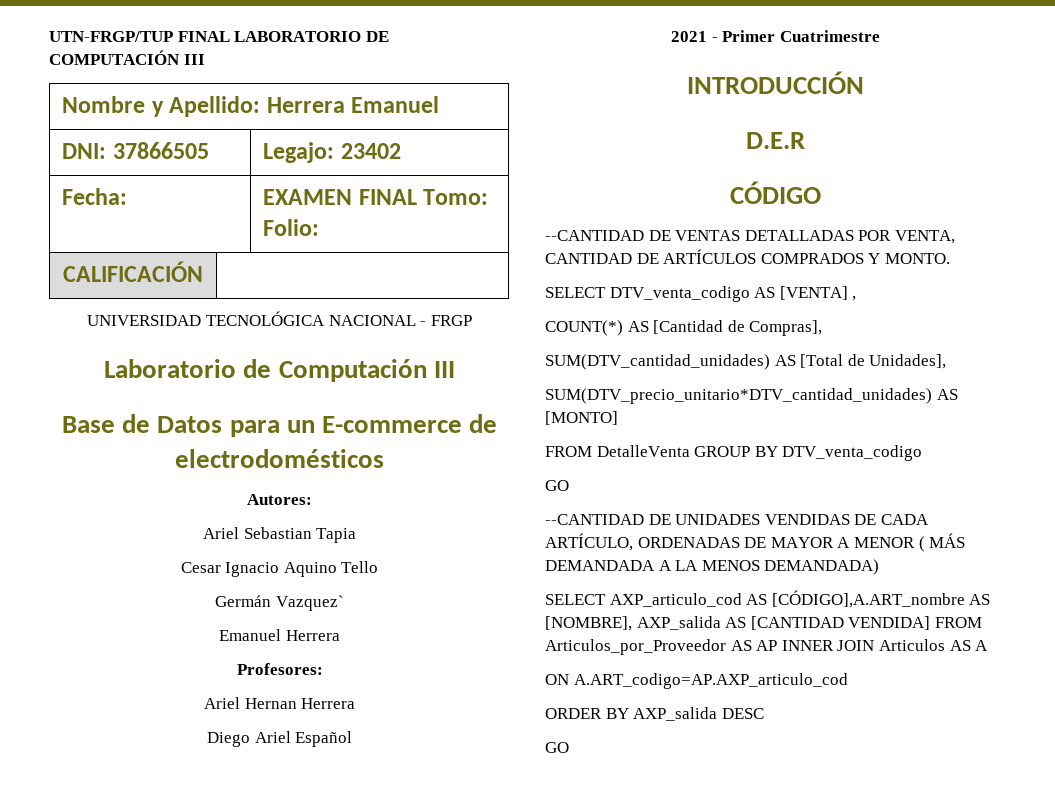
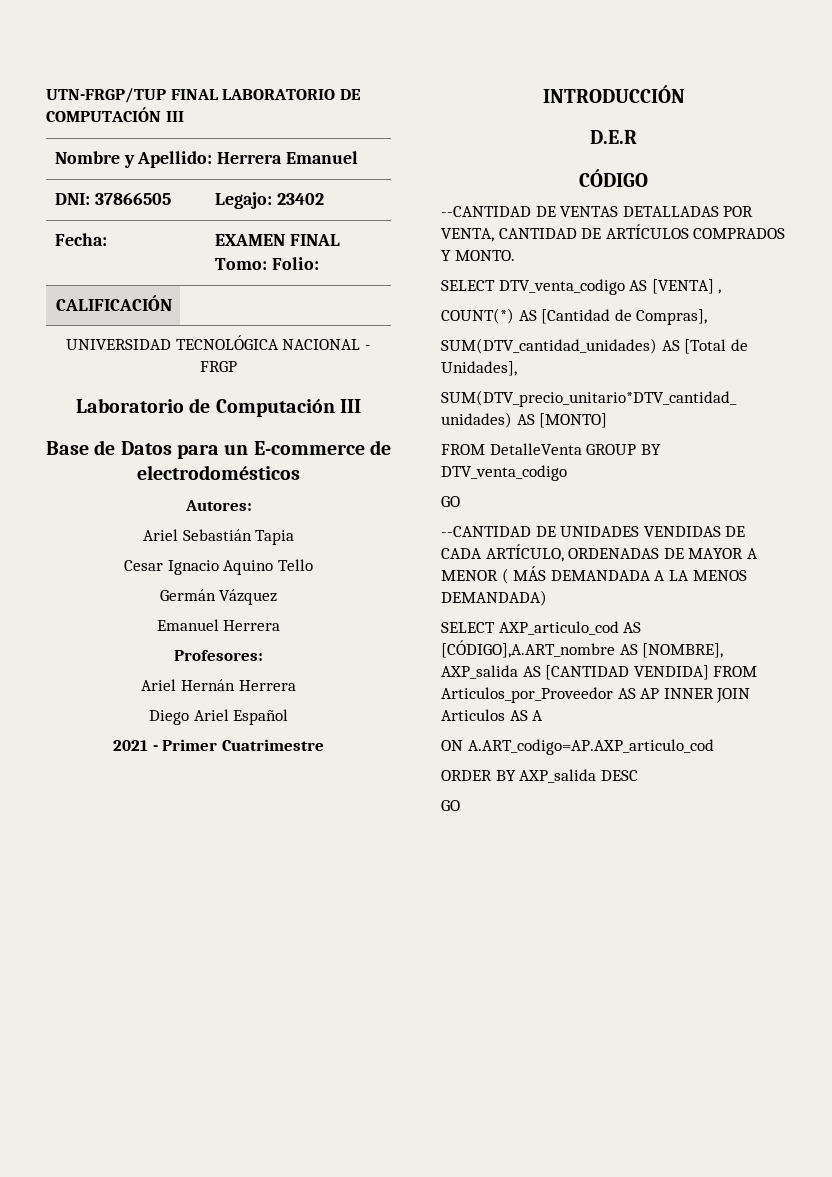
- Ariel Sebastian Tapia
+ Ariel Sebastián Tapia
- Germán Vazquez`
+ Germán Vázquez
- Ariel Hernan Herrera
+ Ariel Hernán Herrera

